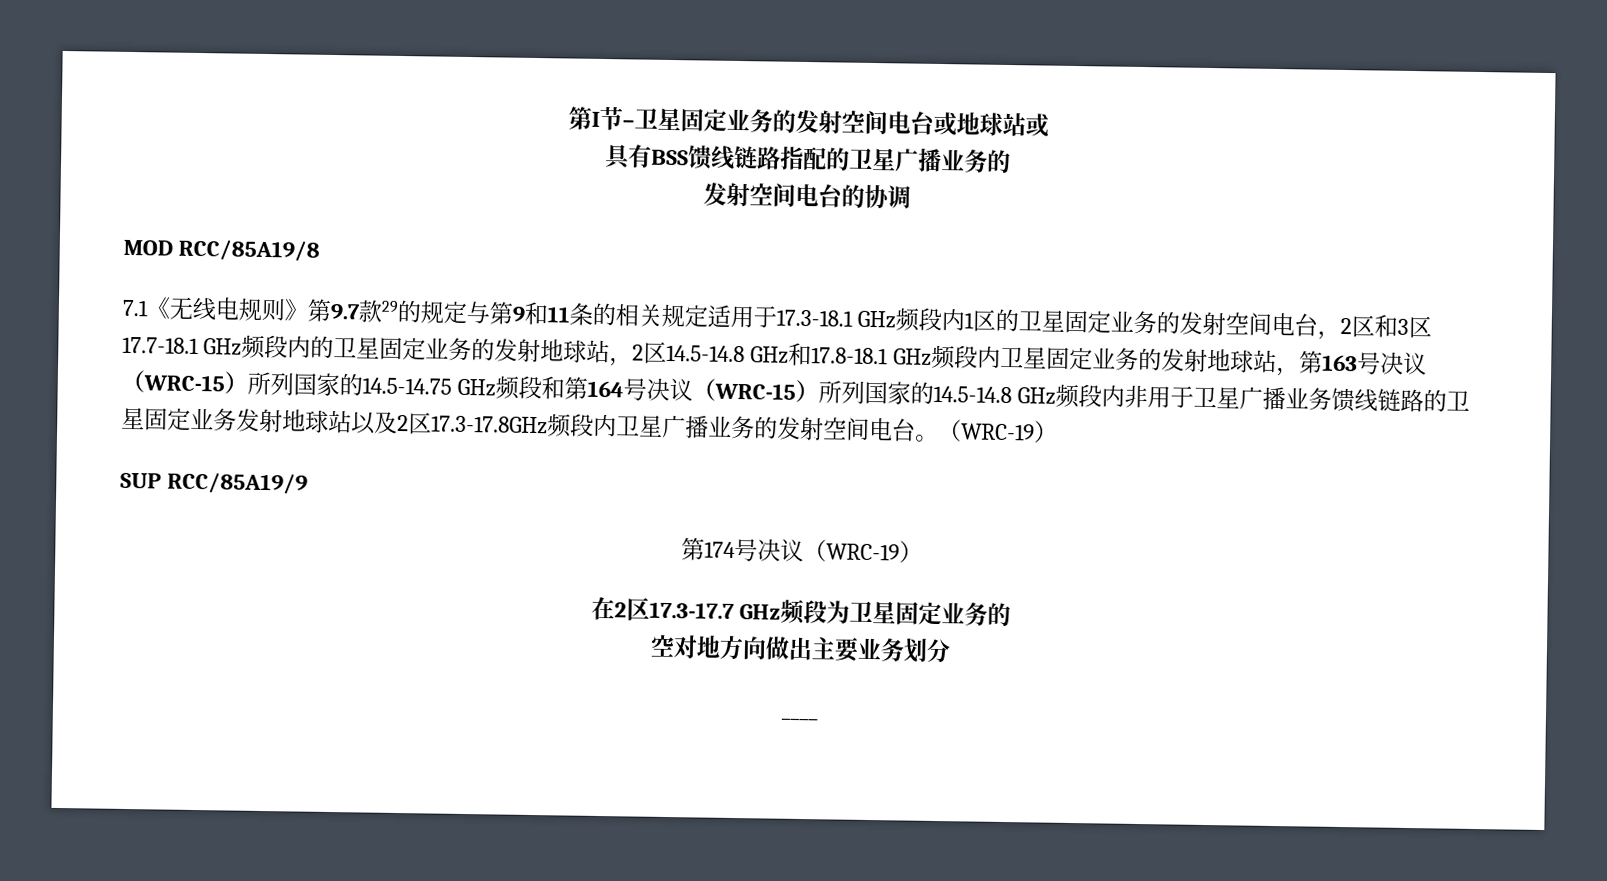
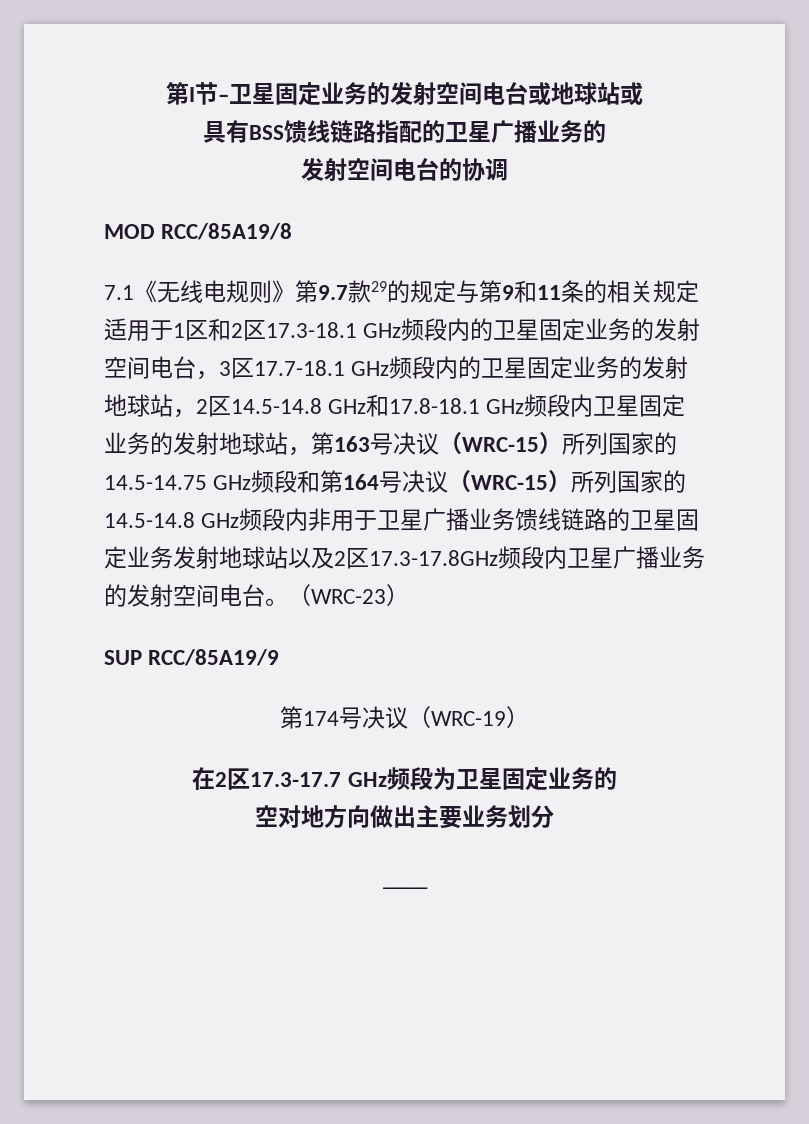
- 7.1《无线电规则》第9.7款29的规定与第9和11条的相关规定适用于17.3-18.1 GHz频段内1区的卫星固定业务的发射空间电台，2区和3区17.7-18.1 GHz频段内的卫星固定业务的发射地球站，2区14.5-14.8 GHz和17.8-18.1 GHz频段内卫星固定业务的发射地球站，第163号决议（WRC-15）所列国家的14.5-14.75 GHz频段和第164号决议（WRC-15）所列国家的14.5-14.8 GHz频段内非用于卫星广播业务馈线链路的卫星固定业务发射地球站以及2区17.3-17.8GHz频段内卫星广播业务的发射空间电台。（WRC-19）
+ 7.1《无线电规则》第9.7款29的规定与第9和11条的相关规定适用于1区和2区17.3-18.1 GHz频段内的卫星固定业务的发射空间电台，3区17.7-18.1 GHz频段内的卫星固定业务的发射地球站，2区14.5-14.8 GHz和17.8-18.1 GHz频段内卫星固定业务的发射地球站，第163号决议（WRC-15）所列国家的14.5-14.75 GHz频段和第164号决议（WRC-15）所列国家的14.5-14.8 GHz频段内非用于卫星广播业务馈线链路的卫星固定业务发射地球站以及2区17.3-17.8GHz频段内卫星广播业务的发射空间电台。（WRC-23）

